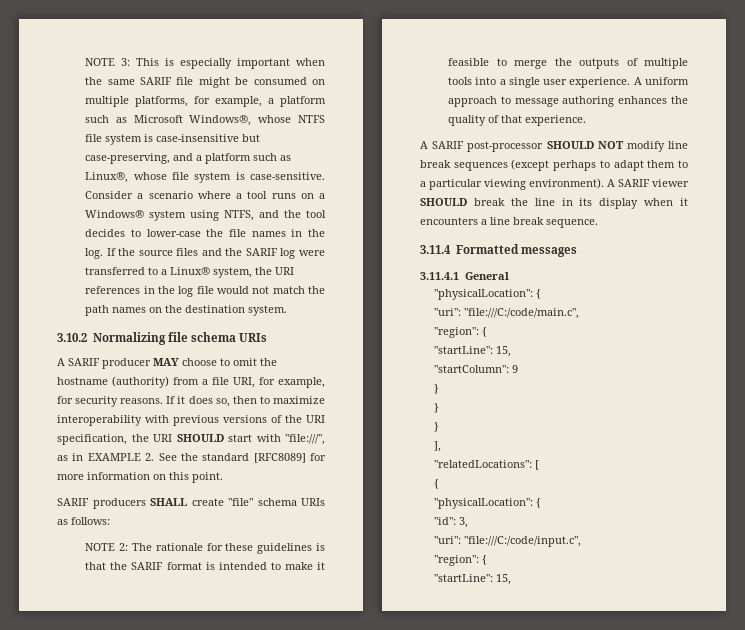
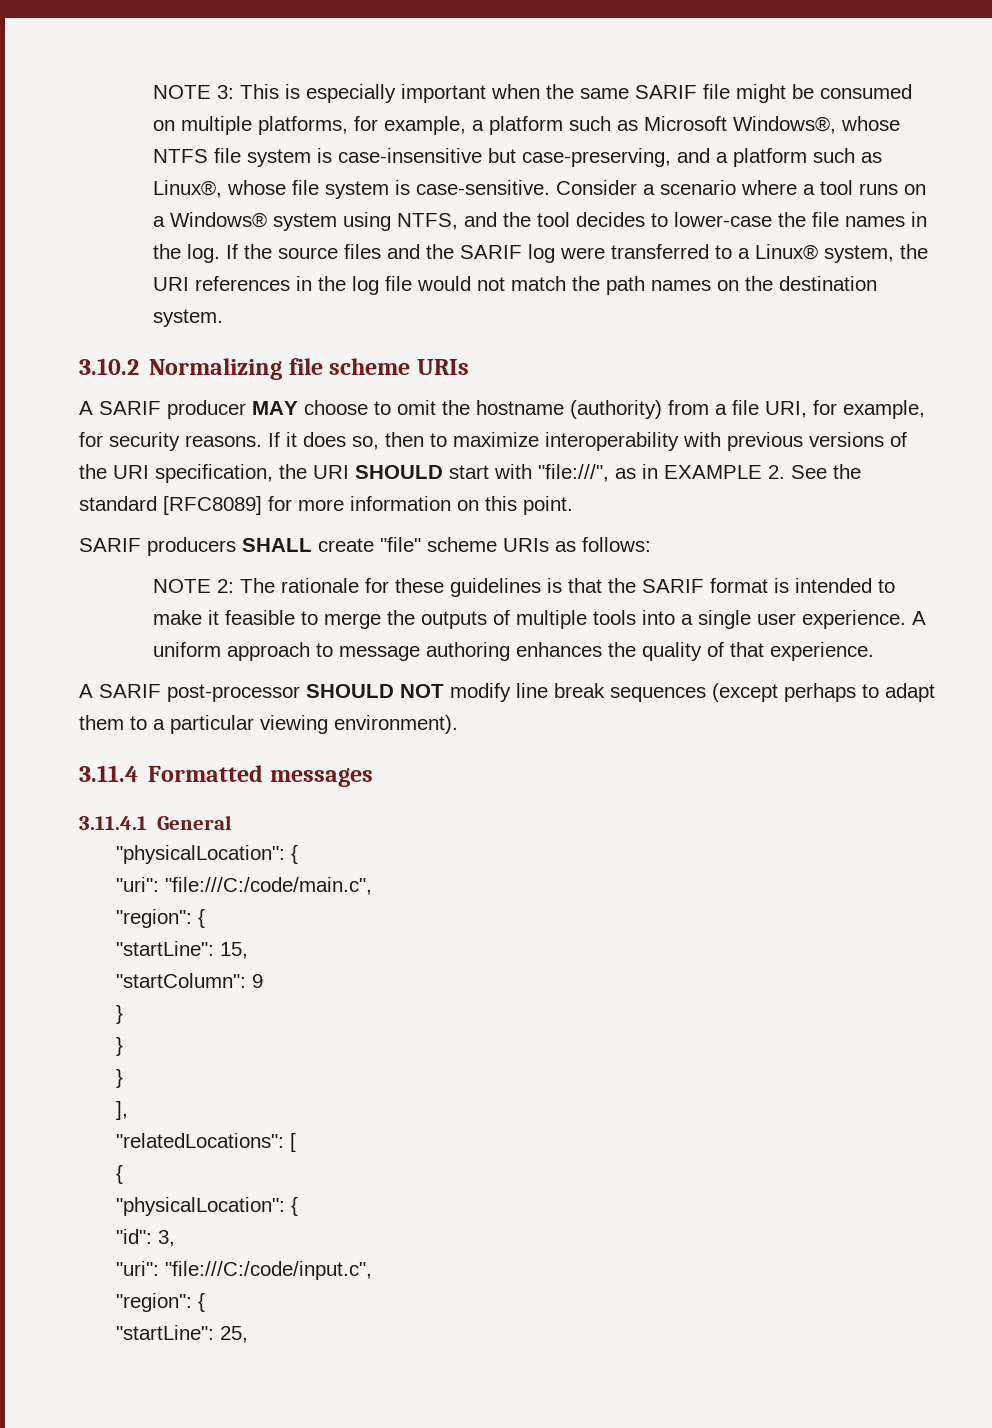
- 3.10.2 Normalizing file schema URIs
+ 3.10.2 Normalizing file scheme URIs
- SARIF producers SHALL create "file" schema URIs as follows:
+ SARIF producers SHALL create "file" scheme URIs as follows:
- A SARIF viewer SHOULD break the line in its display when it encounters a line break sequence.
  "uri": "file:///C:/code/input.c",
  "region": {
- "startLine": 15,
+ "startLine": 25,

